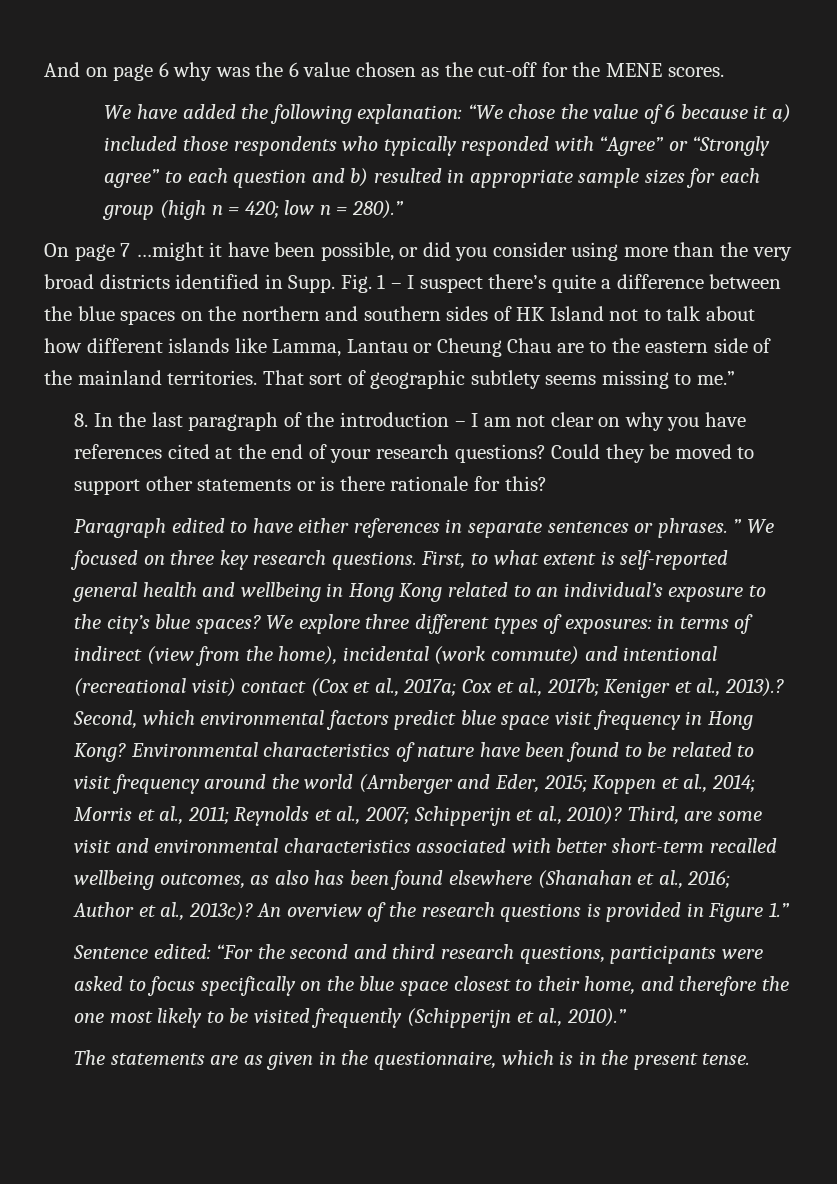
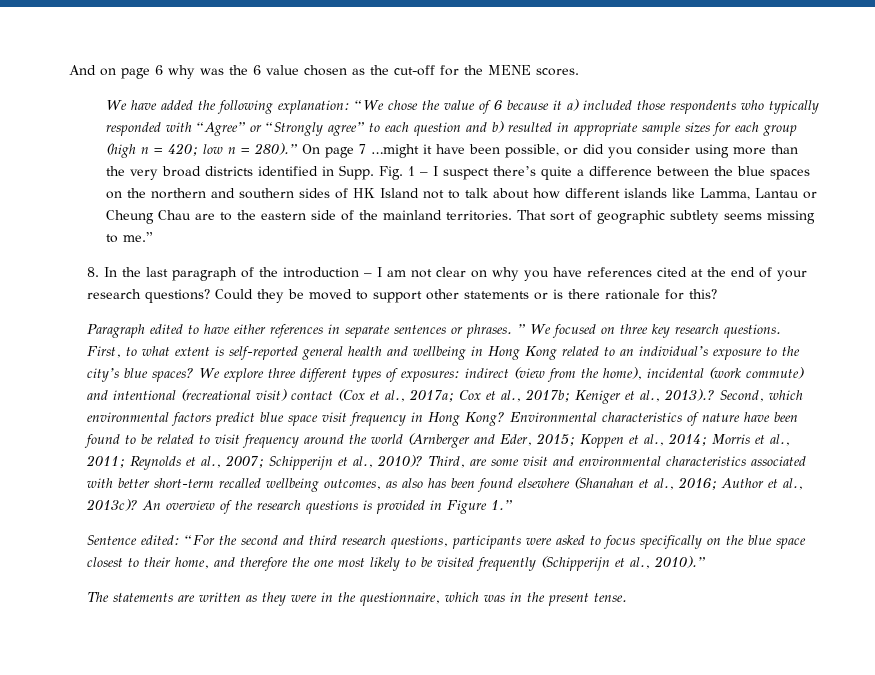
- low n = 280).”
- On page 7 …might it have been possible, or did you consider using more than the very broad districts identified in Supp.
+ low n = 280).” On page 7 …might it have been possible, or did you consider using more than the very broad districts identified in Supp.
- We explore three different types of exposures: in terms of indirect (view from the home), incidental (work commute) and intentional (recreational visit) contact (Cox et al., 2017a; Cox et al., 2017b; Keniger et al., 2013).?
+ We explore three different types of exposures: indirect (view from the home), incidental (work commute) and intentional (recreational visit) contact (Cox et al., 2017a; Cox et al., 2017b; Keniger et al., 2013).?
- The statements are as given in the questionnaire, which is in the present tense.
+ The statements are written as they were in the questionnaire, which was in the present tense.

